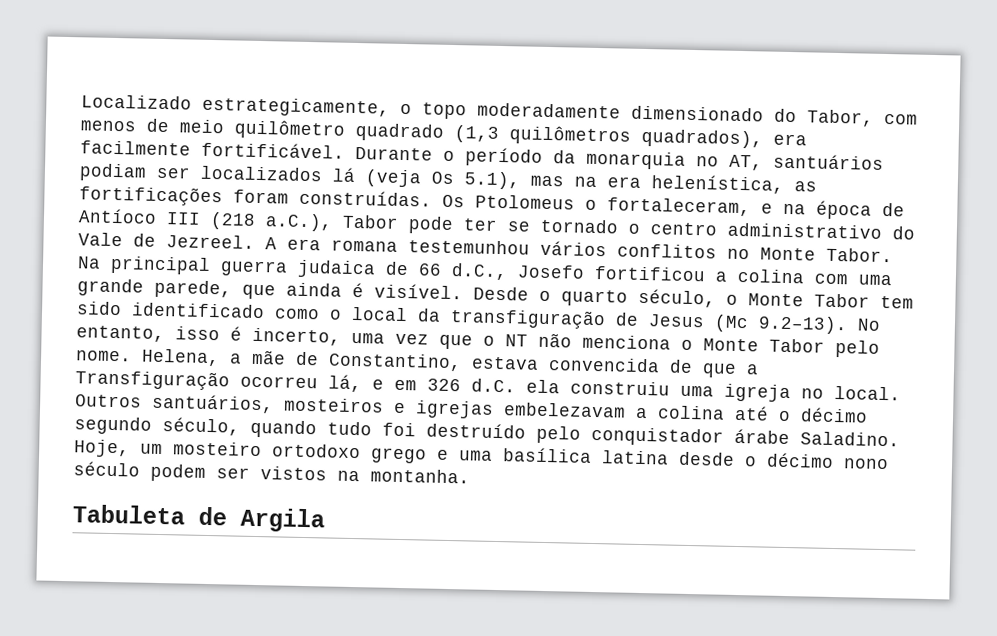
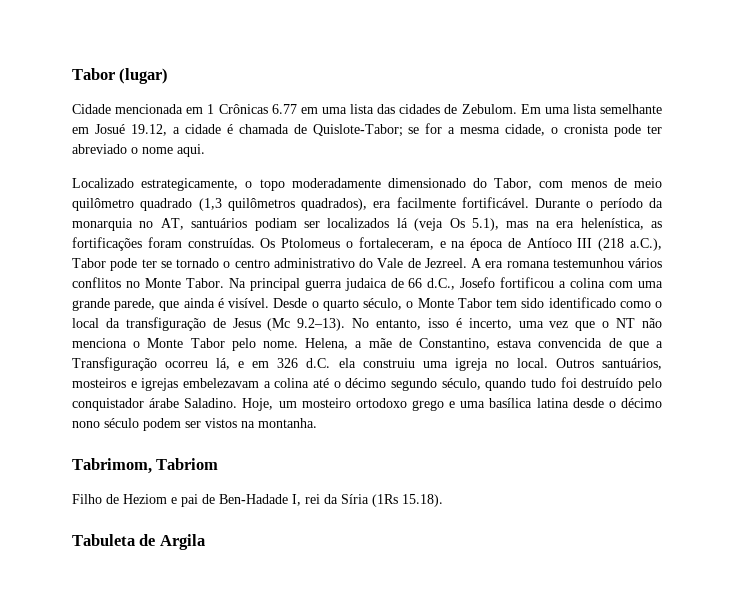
+ Tabor (lugar)
+ Cidade mencionada em 1 Crônicas 6.77 em uma lista das cidades de Zebulom. Em uma lista semelhante em Josué 19.12, a cidade é chamada de Quislote-Tabor; se for a mesma cidade, o cronista pode ter abreviado o nome aqui.
+ Tabrimom, Tabriom
+ Filho de Heziom e pai de Ben-Hadade I, rei da Síria (1Rs 15.18).

